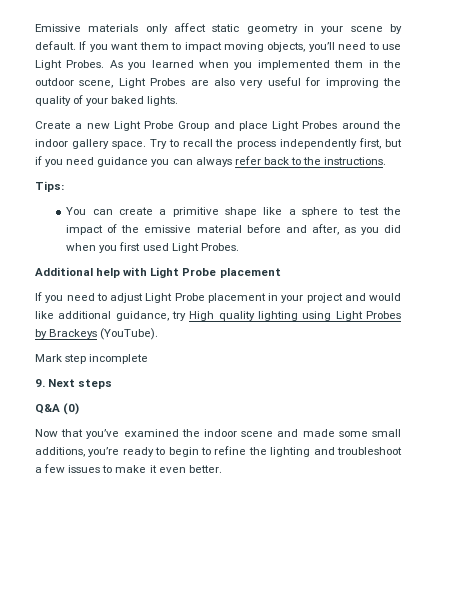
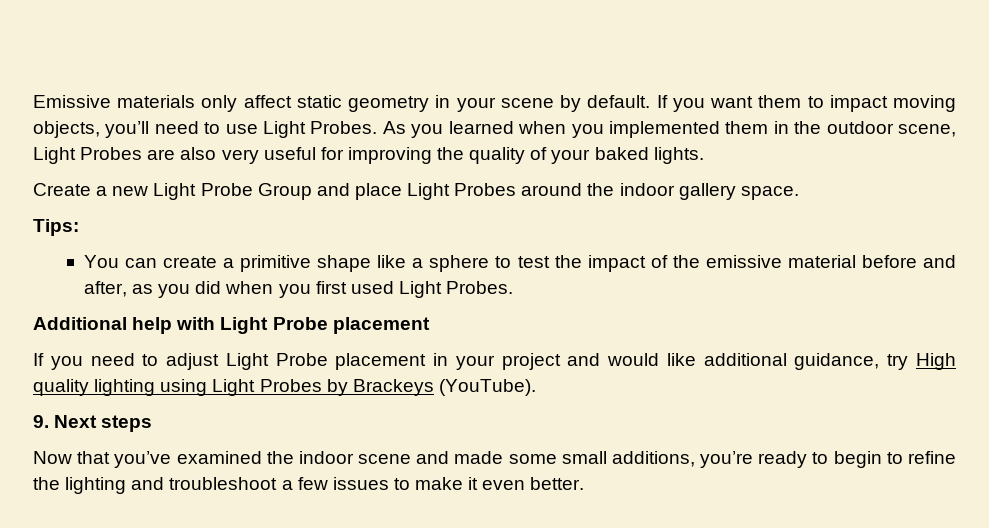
- Try to recall the process independently first, but if you need guidance you can always refer back to the instructions.
- Mark step incomplete
- Q&A (0)

